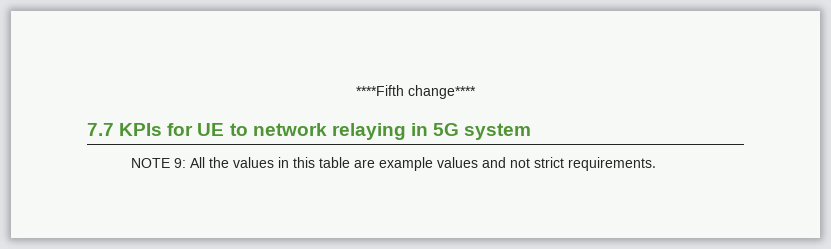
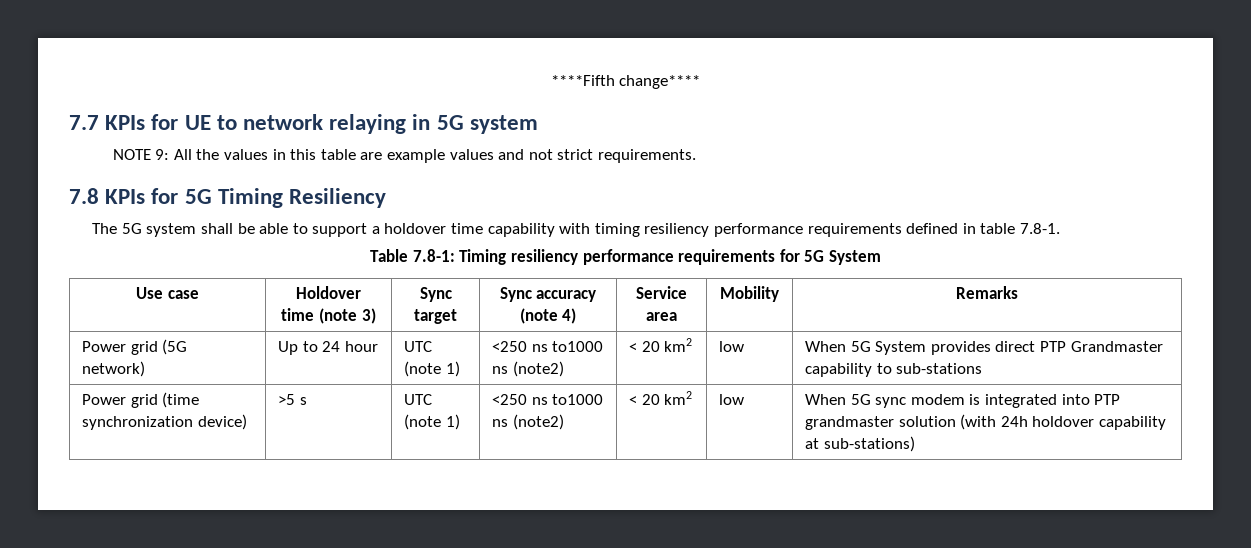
+ 7.8 KPIs for 5G Timing Resiliency
+ The 5G system shall be able to support a holdover time capability with timing resiliency performance requirements defined in table 7.8-1.
+ Table 7.8-1: Timing resiliency performance requirements for 5G System
+ Use case | Holdover time (note 3) | Sync target | Sync accuracy (note 4) | Service area | Mobility | Remarks
+ Power grid (5G network) | Up to 24 hour | UTC (note 1) | <250 ns to1000 ns (note2) | < 20 km2 | low | When 5G System provides direct PTP Grandmaster capability to sub-stations
+ Power grid (time synchronization device) | >5 s | UTC (note 1) | <250 ns to1000 ns (note2) | < 20 km2 | low | When 5G sync modem is integrated into PTP grandmaster solution (with 24h holdover capability at sub-stations)

